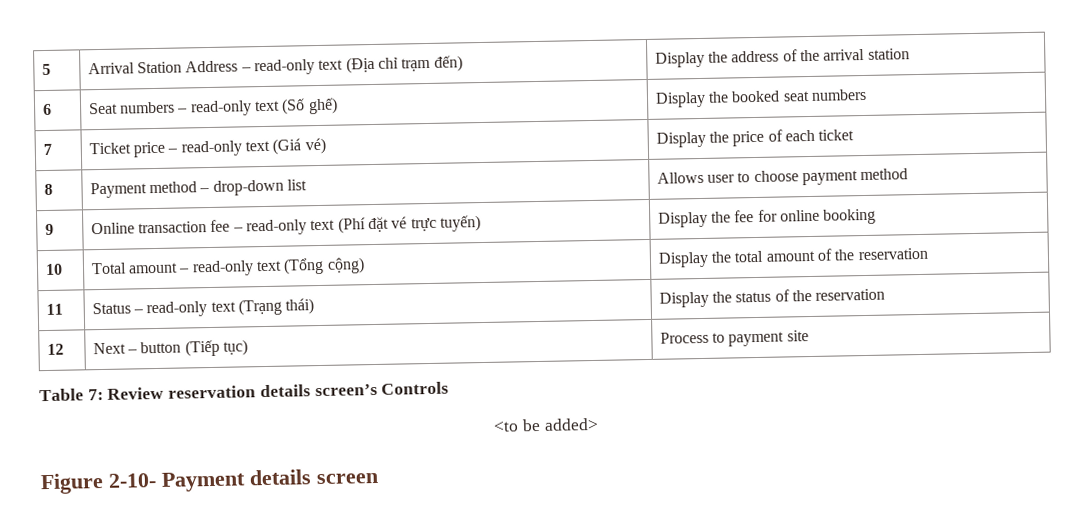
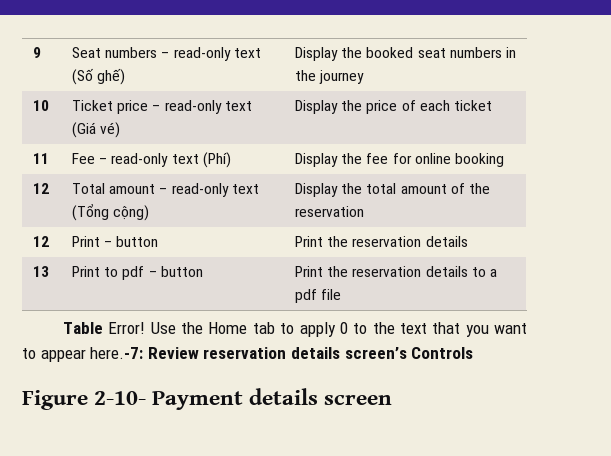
- 5 | Arrival Station Address – read-only text (Địa chỉ trạm đến) | Display the address of the arrival station
- 6 | Seat numbers – read-only text (Số ghế) | Display the booked seat numbers
- 7 | Ticket price – read-only text (Giá vé) | Display the price of each ticket
+ 9 | Seat numbers – read-only text (Số ghế) | Display the booked seat numbers in the journey
+ 10 | Ticket price – read-only text (Giá vé) | Display the price of each ticket
- 8 | Payment method – drop-down list | Allows user to choose payment method
- 9 | Online transaction fee – read-only text (Phí đặt vé trực tuyến) | Display the fee for online booking
+ 11 | Fee – read-only text (Phí) | Display the fee for online booking
- 10 | Total amount – read-only text (Tổng cộng) | Display the total amount of the reservation
+ 12 | Total amount – read-only text (Tổng cộng) | Display the total amount of the reservation
- 11 | Status – read-only text (Trạng thái) | Display the status of the reservation
- 12 | Next – button (Tiếp tục) | Process to payment site
- Table 7: Review reservation details screen’s Controls
+ 12 | Print – button | Print the reservation details
+ 13 | Print to pdf – button | Print the reservation details to a pdf file
+ Table Error! Use the Home tab to apply 0 to the text that you want to appear here.-7: Review reservation details screen’s Controls
- <to be added>

